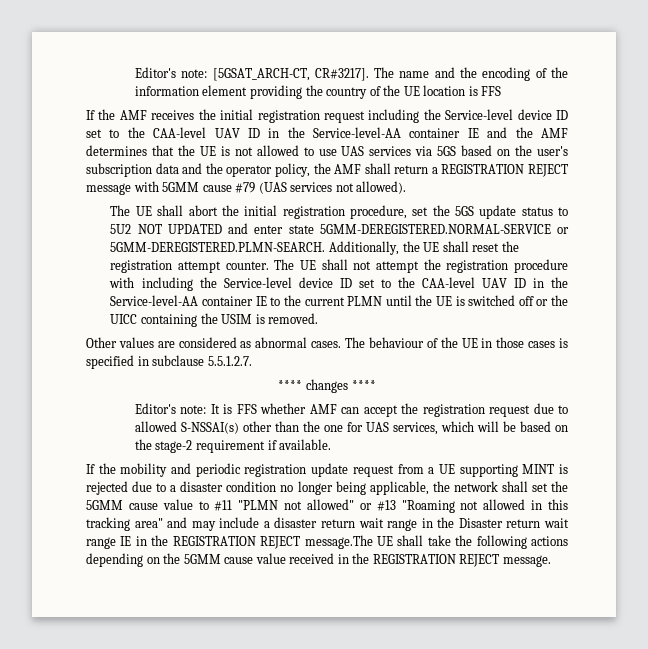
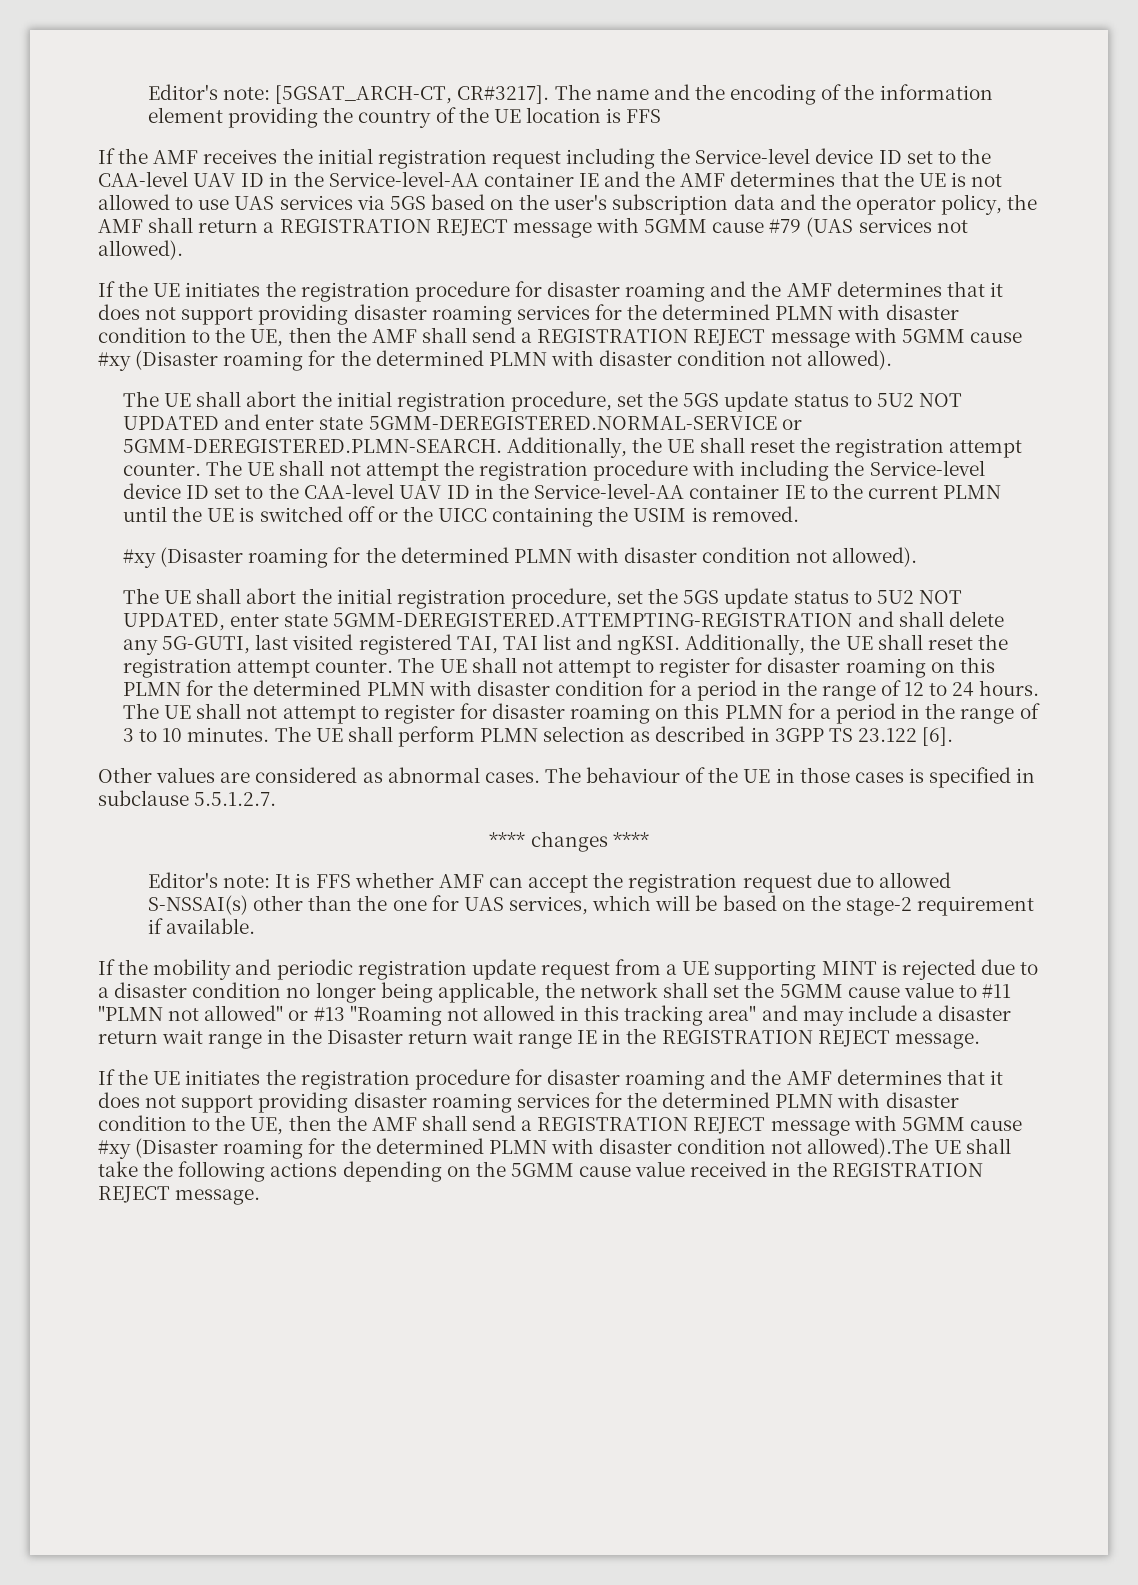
+ If the UE initiates the registration procedure for disaster roaming and the AMF determines that it does not support providing disaster roaming services for the determined PLMN with disaster condition to the UE, then the AMF shall send a REGISTRATION REJECT message with 5GMM cause #xy (Disaster roaming for the determined PLMN with disaster condition not allowed).
  The UE shall not attempt the registration procedure with including the Service-level device ID set to the CAA-level UAV ID in the Service-level-AA container IE to the current PLMN until the UE is switched off or the UICC containing the USIM is removed.
+ #xy (Disaster roaming for the determined PLMN with disaster condition not allowed).
+ The UE shall abort the initial registration procedure, set the 5GS update status to 5U2 NOT UPDATED, enter state 5GMM-DEREGISTERED.ATTEMPTING-REGISTRATION and shall delete any 5G-GUTI, last visited registered TAI, TAI list and ngKSI. Additionally, the UE shall reset the registration attempt counter. The UE shall not attempt to register for disaster roaming on this PLMN for the determined PLMN with disaster condition for a period in the range of 12 to 24 hours. The UE shall not attempt to register for disaster roaming on this PLMN for a period in the range of 3 to 10 minutes. The UE shall perform PLMN selection as described in 3GPP TS 23.122 [6].
- If the mobility and periodic registration update request from a UE supporting MINT is rejected due to a disaster condition no longer being applicable, the network shall set the 5GMM cause value to #11 "PLMN not allowed" or #13 "Roaming not allowed in this tracking area" and may include a disaster return wait range in the Disaster return wait range IE in the REGISTRATION REJECT message.The UE shall take the following actions depending on the 5GMM cause value received in the REGISTRATION REJECT message.
+ If the mobility and periodic registration update request from a UE supporting MINT is rejected due to a disaster condition no longer being applicable, the network shall set the 5GMM cause value to #11 "PLMN not allowed" or #13 "Roaming not allowed in this tracking area" and may include a disaster return wait range in the Disaster return wait range IE in the REGISTRATION REJECT message.
+ If the UE initiates the registration procedure for disaster roaming and the AMF determines that it does not support providing disaster roaming services for the determined PLMN with disaster condition to the UE, then the AMF shall send a REGISTRATION REJECT message with 5GMM cause #xy (Disaster roaming for the determined PLMN with disaster condition not allowed).The UE shall take the following actions depending on the 5GMM cause value received in the REGISTRATION REJECT message.

